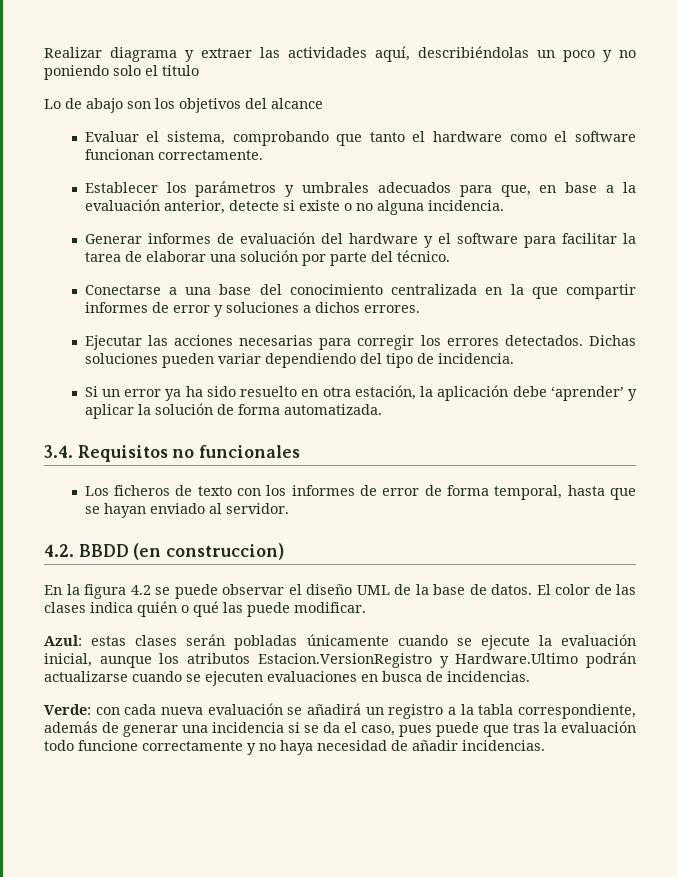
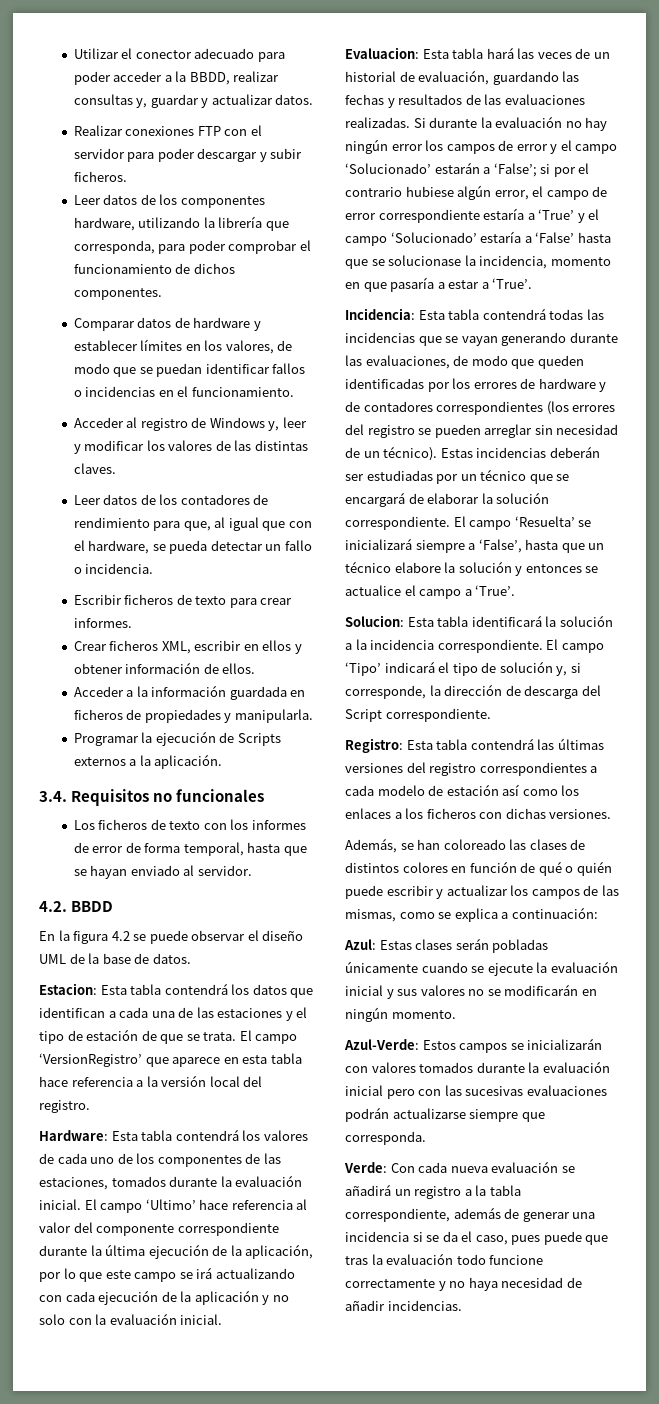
- Realizar diagrama y extraer las actividades aquí, describiéndolas un poco y no poniendo solo el titulo
- Lo de abajo son los objetivos del alcance
- Evaluar el sistema, comprobando que tanto el hardware como el software funcionan correctamente.
- Establecer los parámetros y umbrales adecuados para que, en base a la evaluación anterior, detecte si existe o no alguna incidencia.
- Generar informes de evaluación del hardware y el software para facilitar la tarea de elaborar una solución por parte del técnico.
- Conectarse a una base del conocimiento centralizada en la que compartir informes de error y soluciones a dichos errores.
- Ejecutar las acciones necesarias para corregir los errores detectados. Dichas soluciones pueden variar dependiendo del tipo de incidencia.
- Si un error ya ha sido resuelto en otra estación, la aplicación debe ‘aprender’ y aplicar la solución de forma automatizada.
+ Utilizar el conector adecuado para poder acceder a la BBDD, realizar consultas y, guardar y actualizar datos.
+ Realizar conexiones FTP con el servidor para poder descargar y subir ficheros.
+ Leer datos de los componentes hardware, utilizando la librería que corresponda, para poder comprobar el funcionamiento de dichos componentes.
+ Comparar datos de hardware y establecer límites en los valores, de modo que se puedan identificar fallos o incidencias en el funcionamiento.
+ Acceder al registro de Windows y, leer y modificar los valores de las distintas claves.
+ Leer datos de los contadores de rendimiento para que, al igual que con el hardware, se pueda detectar un fallo o incidencia.
+ Escribir ficheros de texto para crear informes.
+ Crear ficheros XML, escribir en ellos y obtener información de ellos.
+ Acceder a la información guardada en ficheros de propiedades y manipularla.
+ Programar la ejecución de Scripts externos a la aplicación.
- 4.2. BBDD (en construccion)
+ 4.2. BBDD
- En la figura 4.2 se puede observar el diseño UML de la base de datos. El color de las clases indica quién o qué las puede modificar.
+ En la figura 4.2 se puede observar el diseño UML de la base de datos.
+ Estacion: Esta tabla contendrá los datos que identifican a cada una de las estaciones y el tipo de estación de que se trata. El campo ‘VersionRegistro’ que aparece en esta tabla hace referencia a la versión local del registro.
+ Hardware: Esta tabla contendrá los valores de cada uno de los componentes de las estaciones, tomados durante la evaluación inicial. El campo ‘Ultimo’ hace referencia al valor del componente correspondiente durante la última ejecución de la aplicación, por lo que este campo se irá actualizando con cada ejecución de la aplicación y no solo con la evaluación inicial.
+ Evaluacion: Esta tabla hará las veces de un historial de evaluación, guardando las fechas y resultados de las evaluaciones realizadas. Si durante la evaluación no hay ningún error los campos de error y el campo ‘Solucionado’ estarán a ‘False’; si por el contrario hubiese algún error, el campo de error correspondiente estaría a ‘True’ y el campo ‘Solucionado’ estaría a ‘False’ hasta que se solucionase la incidencia, momento en que pasaría a estar a ‘True’.
+ Incidencia: Esta tabla contendrá todas las incidencias que se vayan generando durante las evaluaciones, de modo que queden identificadas por los errores de hardware y de contadores correspondientes (los errores del registro se pueden arreglar sin necesidad de un técnico). Estas incidencias deberán ser estudiadas por un técnico que se encargará de elaborar la solución correspondiente. El campo ‘Resuelta’ se inicializará siempre a ‘False’, hasta que un técnico elabore la solución y entonces se actualice el campo a ‘True’.
+ Solucion: Esta tabla identificará la solución a la incidencia correspondiente. El campo ‘Tipo’ indicará el tipo de solución y, si corresponde, la dirección de descarga del Script correspondiente.
+ Registro: Esta tabla contendrá las últimas versiones del registro correspondientes a cada modelo de estación así como los enlaces a los ficheros con dichas versiones.
+ Además, se han coloreado las clases de distintos colores en función de qué o quién puede escribir y actualizar los campos de las mismas, como se explica a continuación:
- Azul: estas clases serán pobladas únicamente cuando se ejecute la evaluación inicial, aunque los atributos Estacion.VersionRegistro y Hardware.Ultimo podrán actualizarse cuando se ejecuten evaluaciones en busca de incidencias.
+ Azul: Estas clases serán pobladas únicamente cuando se ejecute la evaluación inicial y sus valores no se modificarán en ningún momento.
+ Azul-Verde: Estos campos se inicializarán con valores tomados durante la evaluación inicial pero con las sucesivas evaluaciones podrán actualizarse siempre que corresponda.
- Verde: con cada nueva evaluación se añadirá un registro a la tabla correspondiente, además de generar una incidencia si se da el caso, pues puede que tras la evaluación todo funcione correctamente y no haya necesidad de añadir incidencias.
+ Verde: Con cada nueva evaluación se añadirá un registro a la tabla correspondiente, además de generar una incidencia si se da el caso, pues puede que tras la evaluación todo funcione correctamente y no haya necesidad de añadir incidencias.

